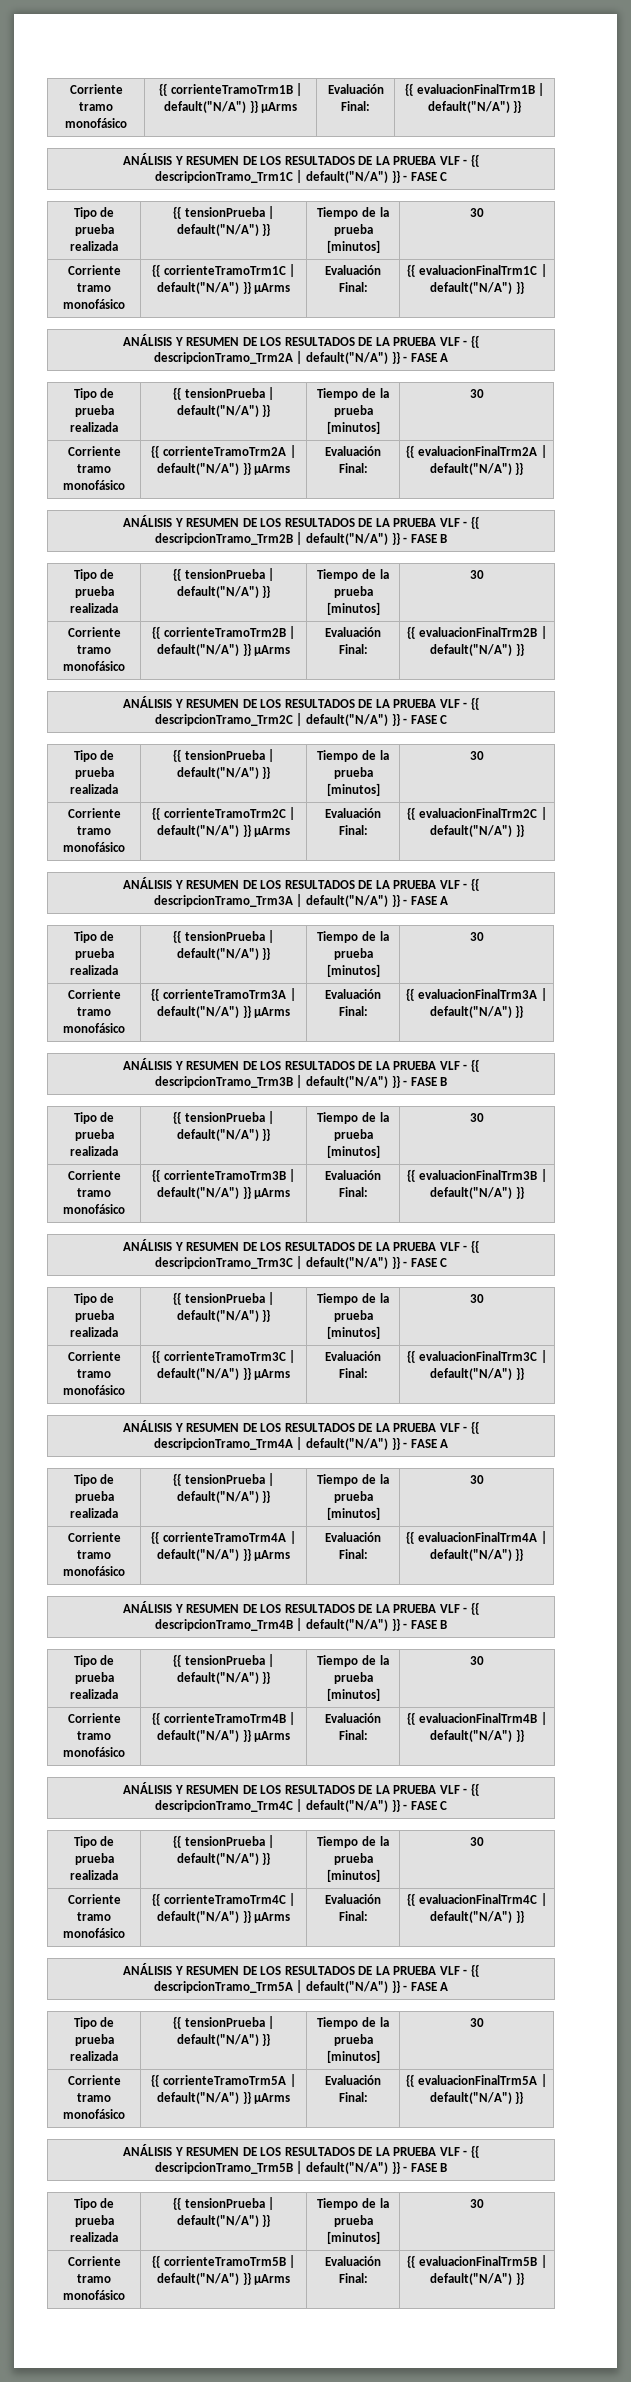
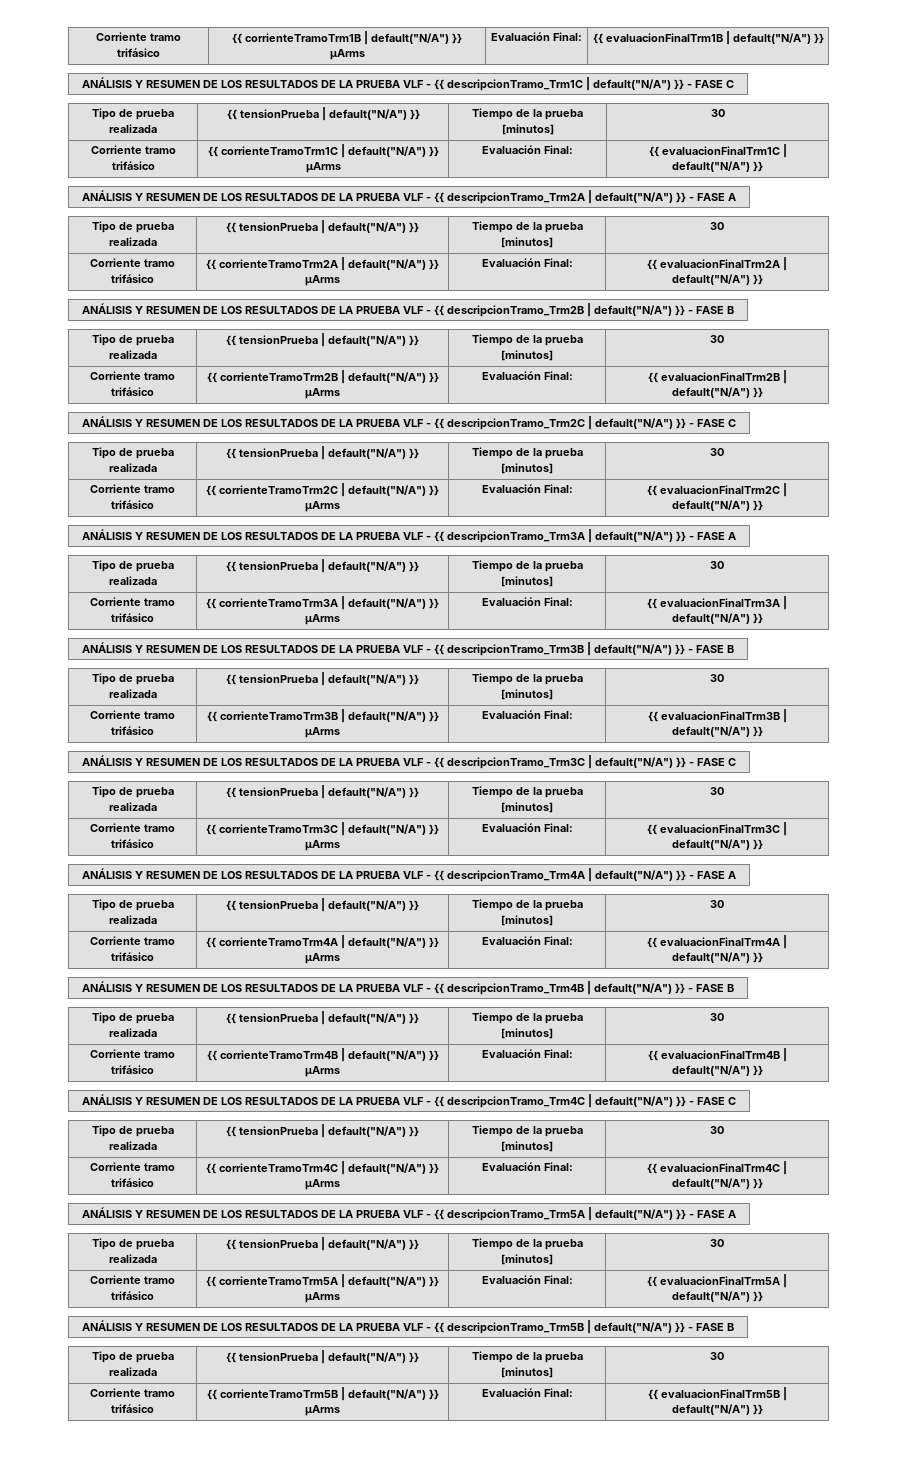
- Corriente tramo monofásico | {{ corrienteTramoTrm1B | default("N/A") }} μArms | Evaluación Final: | {{ evaluacionFinalTrm1B | default("N/A") }}
+ Corriente tramo trifásico | {{ corrienteTramoTrm1B | default("N/A") }} μArms | Evaluación Final: | {{ evaluacionFinalTrm1B | default("N/A") }}
- Corriente tramo monofásico | {{ corrienteTramoTrm1C | default("N/A") }} μArms | Evaluación Final: | {{ evaluacionFinalTrm1C | default("N/A") }}
+ Corriente tramo trifásico | {{ corrienteTramoTrm1C | default("N/A") }} μArms | Evaluación Final: | {{ evaluacionFinalTrm1C | default("N/A") }}
- Corriente tramo monofásico | {{ corrienteTramoTrm2A | default("N/A") }} μArms | Evaluación Final: | {{ evaluacionFinalTrm2A | default("N/A") }}
+ Corriente tramo trifásico | {{ corrienteTramoTrm2A | default("N/A") }} μArms | Evaluación Final: | {{ evaluacionFinalTrm2A | default("N/A") }}
- Corriente tramo monofásico | {{ corrienteTramoTrm2B | default("N/A") }} μArms | Evaluación Final: | {{ evaluacionFinalTrm2B | default("N/A") }}
+ Corriente tramo trifásico | {{ corrienteTramoTrm2B | default("N/A") }} μArms | Evaluación Final: | {{ evaluacionFinalTrm2B | default("N/A") }}
- Corriente tramo monofásico | {{ corrienteTramoTrm2C | default("N/A") }} μArms | Evaluación Final: | {{ evaluacionFinalTrm2C | default("N/A") }}
+ Corriente tramo trifásico | {{ corrienteTramoTrm2C | default("N/A") }} μArms | Evaluación Final: | {{ evaluacionFinalTrm2C | default("N/A") }}
- Corriente tramo monofásico | {{ corrienteTramoTrm3A | default("N/A") }} μArms | Evaluación Final: | {{ evaluacionFinalTrm3A | default("N/A") }}
+ Corriente tramo trifásico | {{ corrienteTramoTrm3A | default("N/A") }} μArms | Evaluación Final: | {{ evaluacionFinalTrm3A | default("N/A") }}
- Corriente tramo monofásico | {{ corrienteTramoTrm3B | default("N/A") }} μArms | Evaluación Final: | {{ evaluacionFinalTrm3B | default("N/A") }}
+ Corriente tramo trifásico | {{ corrienteTramoTrm3B | default("N/A") }} μArms | Evaluación Final: | {{ evaluacionFinalTrm3B | default("N/A") }}
- Corriente tramo monofásico | {{ corrienteTramoTrm3C | default("N/A") }} μArms | Evaluación Final: | {{ evaluacionFinalTrm3C | default("N/A") }}
+ Corriente tramo trifásico | {{ corrienteTramoTrm3C | default("N/A") }} μArms | Evaluación Final: | {{ evaluacionFinalTrm3C | default("N/A") }}
- Corriente tramo monofásico | {{ corrienteTramoTrm4A | default("N/A") }} μArms | Evaluación Final: | {{ evaluacionFinalTrm4A | default("N/A") }}
+ Corriente tramo trifásico | {{ corrienteTramoTrm4A | default("N/A") }} μArms | Evaluación Final: | {{ evaluacionFinalTrm4A | default("N/A") }}
- Corriente tramo monofásico | {{ corrienteTramoTrm4B | default("N/A") }} μArms | Evaluación Final: | {{ evaluacionFinalTrm4B | default("N/A") }}
+ Corriente tramo trifásico | {{ corrienteTramoTrm4B | default("N/A") }} μArms | Evaluación Final: | {{ evaluacionFinalTrm4B | default("N/A") }}
- Corriente tramo monofásico | {{ corrienteTramoTrm4C | default("N/A") }} μArms | Evaluación Final: | {{ evaluacionFinalTrm4C | default("N/A") }}
+ Corriente tramo trifásico | {{ corrienteTramoTrm4C | default("N/A") }} μArms | Evaluación Final: | {{ evaluacionFinalTrm4C | default("N/A") }}
- Corriente tramo monofásico | {{ corrienteTramoTrm5A | default("N/A") }} μArms | Evaluación Final: | {{ evaluacionFinalTrm5A | default("N/A") }}
+ Corriente tramo trifásico | {{ corrienteTramoTrm5A | default("N/A") }} μArms | Evaluación Final: | {{ evaluacionFinalTrm5A | default("N/A") }}
- Corriente tramo monofásico | {{ corrienteTramoTrm5B | default("N/A") }} μArms | Evaluación Final: | {{ evaluacionFinalTrm5B | default("N/A") }}
+ Corriente tramo trifásico | {{ corrienteTramoTrm5B | default("N/A") }} μArms | Evaluación Final: | {{ evaluacionFinalTrm5B | default("N/A") }}

